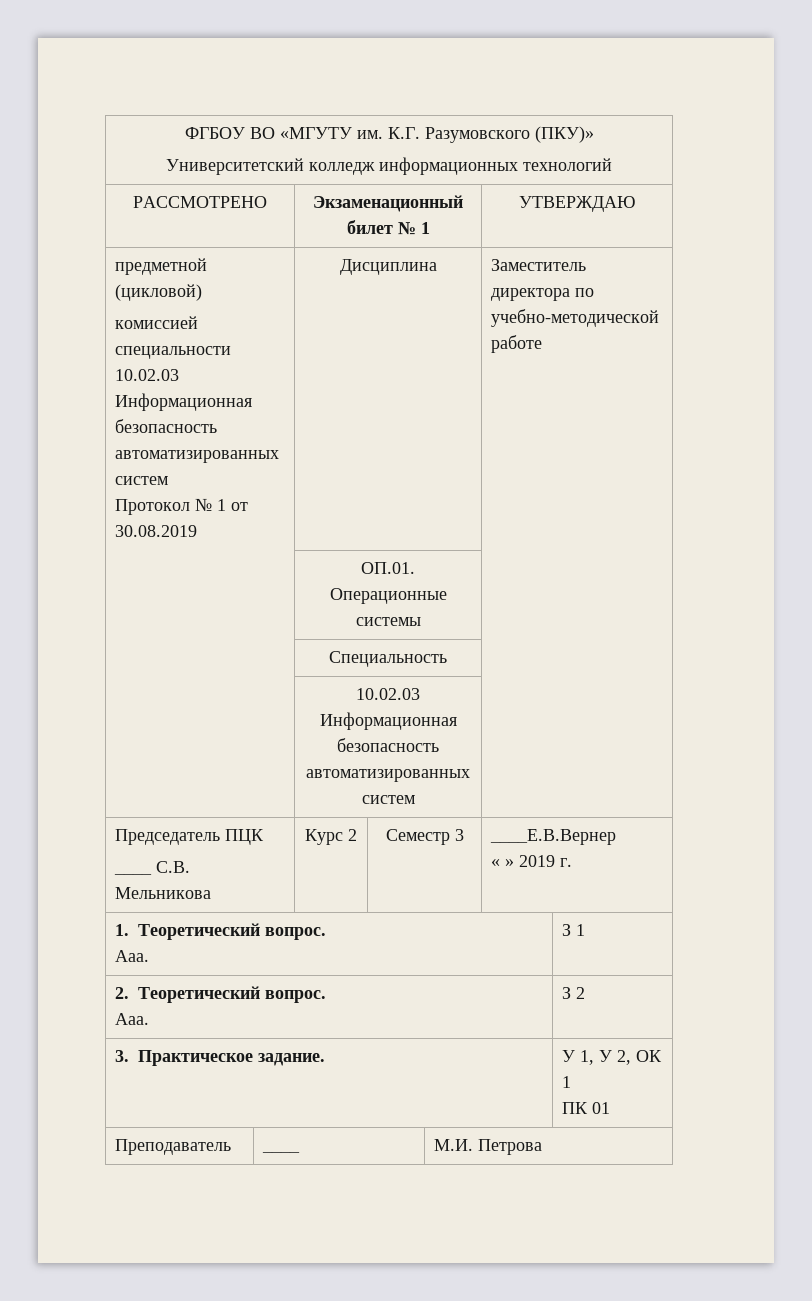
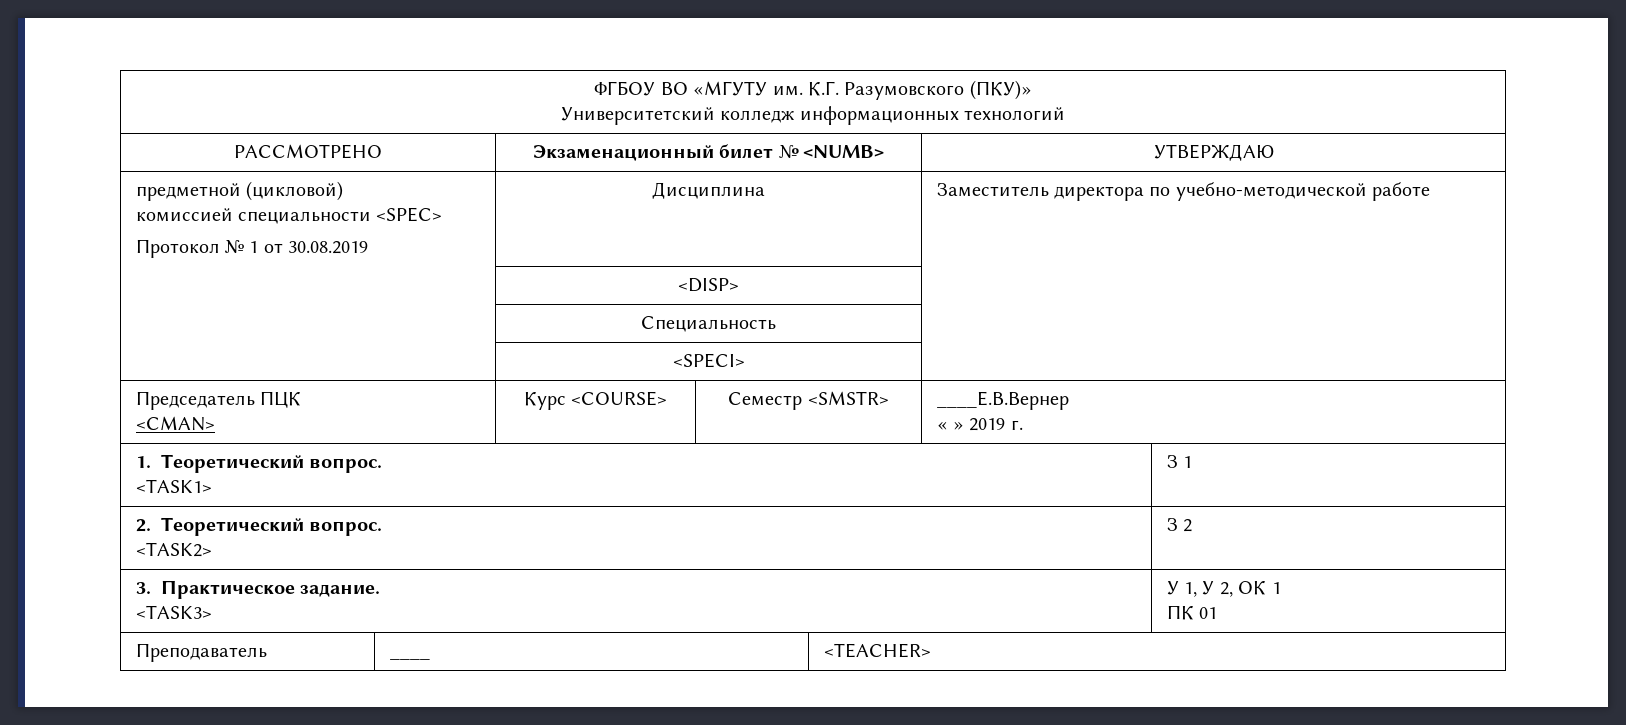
- РАССМОТРЕНО | Экзаменационный билет № 1 | УТВЕРЖДАЮ
+ РАССМОТРЕНО | Экзаменационный билет № <NUMB> | УТВЕРЖДАЮ
  предметной (цикловой)
- комиссией специальности 10.02.03 Информационная безопасность автоматизированных систем
+ комиссией специальности <SPEC>
- | ОП.01. Операционные системы |
+ | <DISP> |
  | Специальность |
- | 10.02.03 Информационная безопасность автоматизированных систем |
+ | <SPECI> |
  Председатель ПЦК
- ____ С.В. Мельникова | Курс 2 | Семестр 3 | ____Е.В.Вернер
+ <CMAN> | Курс <COURSE> | Семестр <SMSTR> | ____Е.В.Вернер
  1. Теоретический вопрос.
- Ааа. | З 1
+ <TASK1> | З 1
  2. Теоретический вопрос.
- Ааа. | З 2
+ <TASK2> | З 2
- 3. Практическое задание. | У 1, У 2, ОК 1
+ 3. Практическое задание.
+ <TASK3> | У 1, У 2, ОК 1
- Преподаватель | ____ | М.И. Петрова
+ Преподаватель | ____ | <TEACHER>

